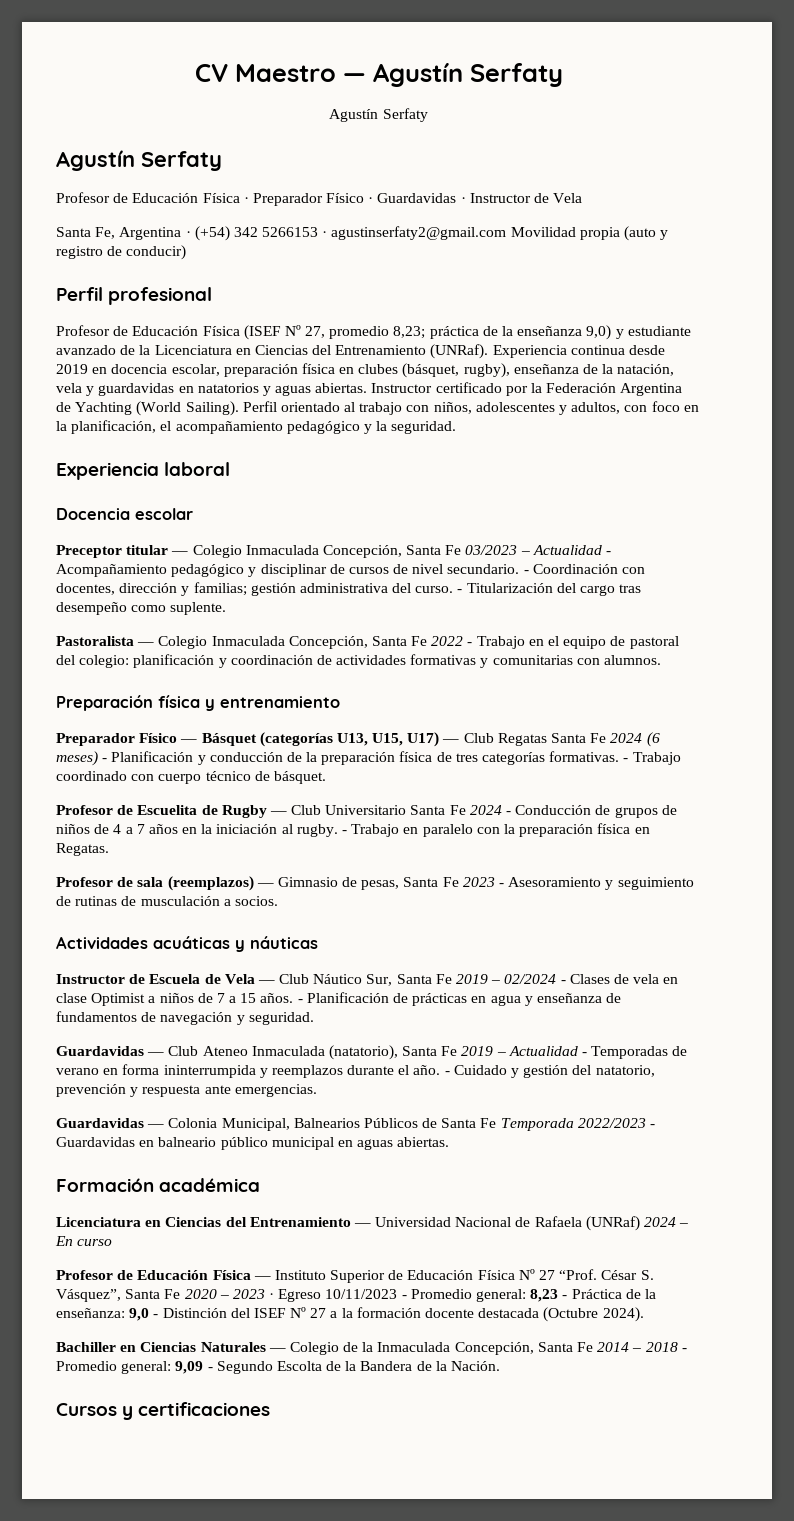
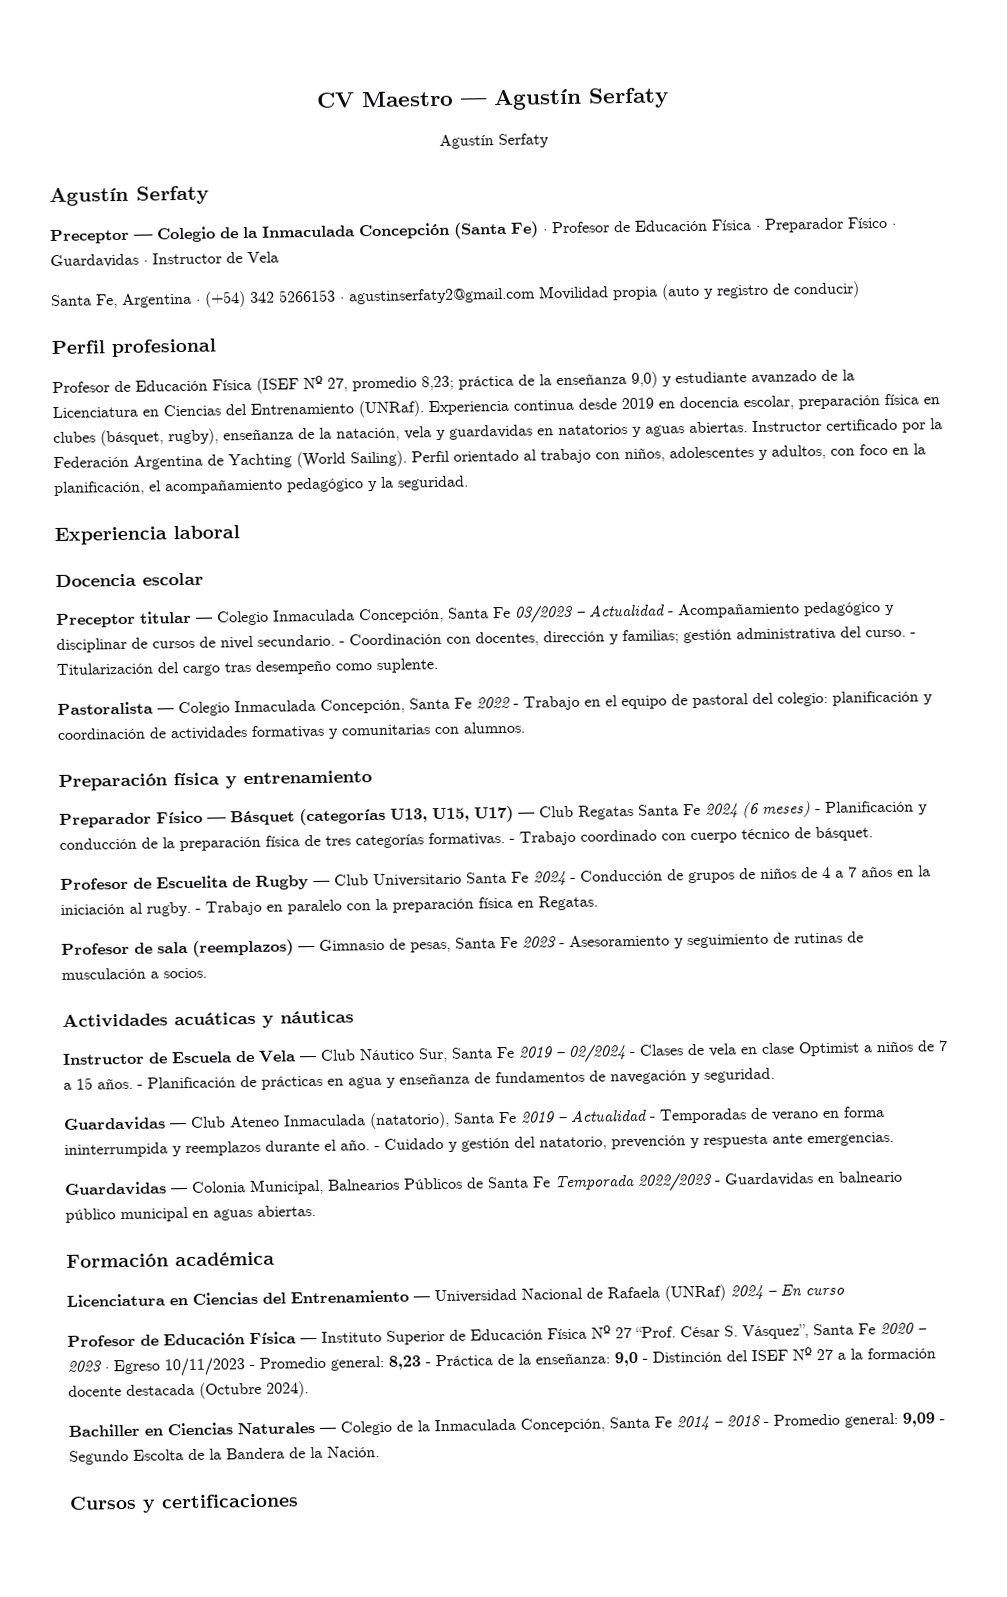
- Profesor de Educación Física · Preparador Físico · Guardavidas · Instructor de Vela
+ Preceptor — Colegio de la Inmaculada Concepción (Santa Fe) · Profesor de Educación Física · Preparador Físico · Guardavidas · Instructor de Vela

